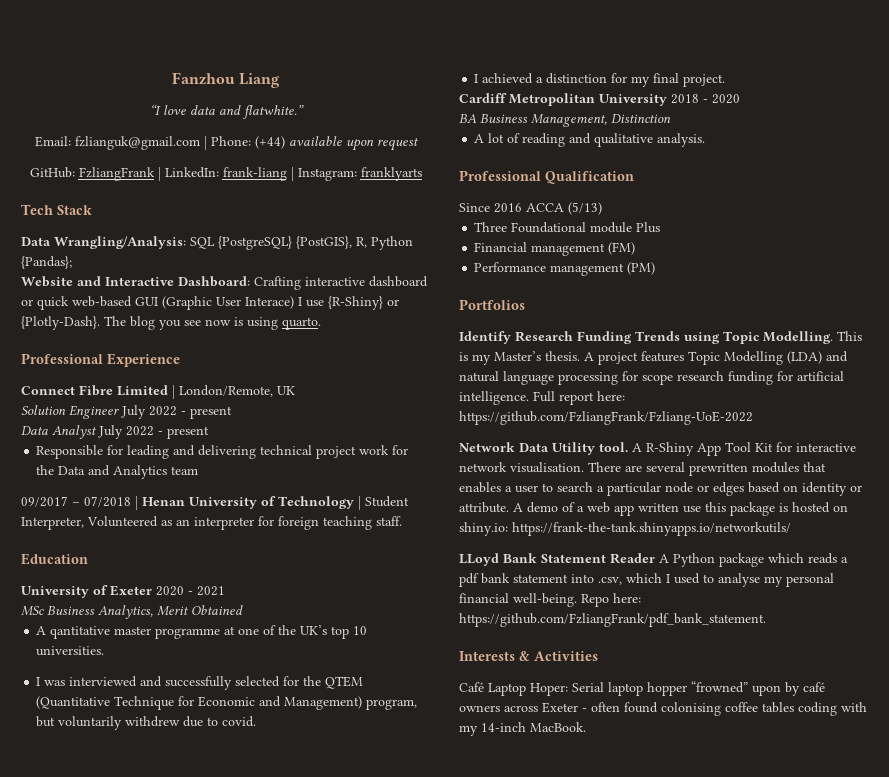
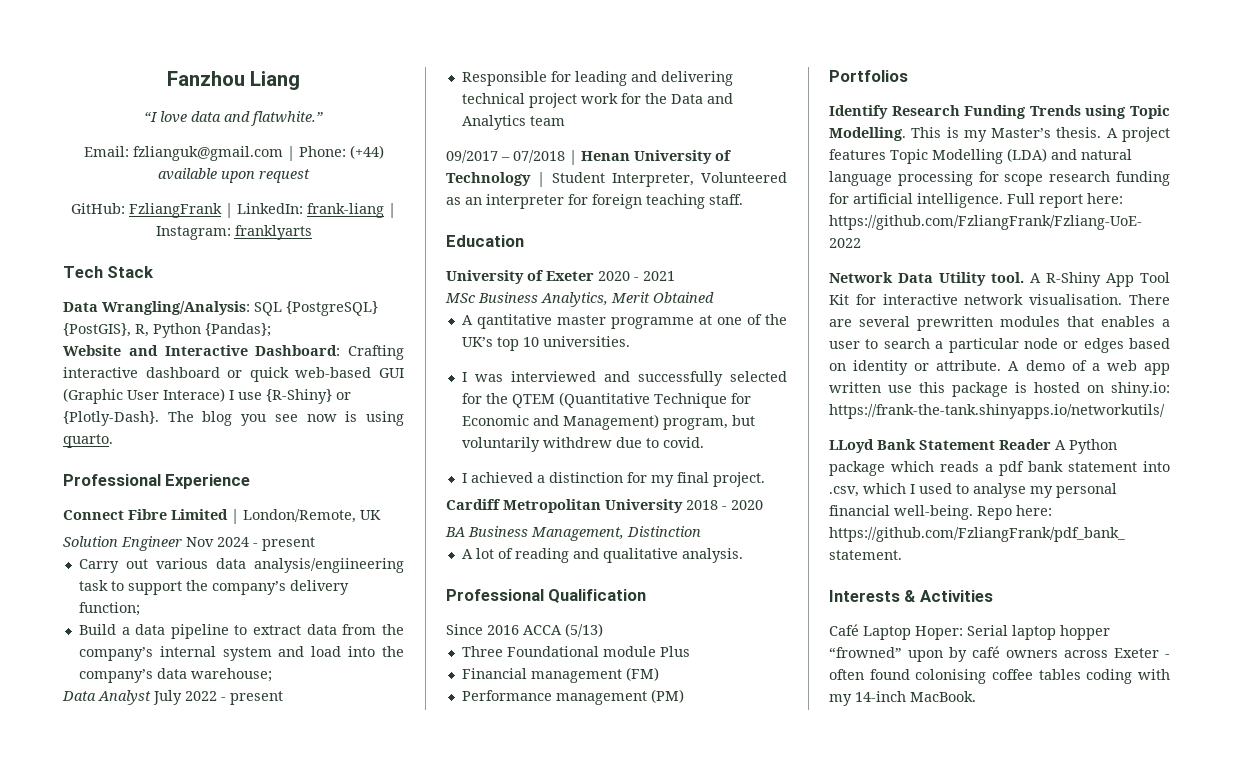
- Solution Engineer July 2022 - present
+ Solution Engineer Nov 2024 - present
+ Carry out various data analysis/engiineering task to support the company’s delivery function;
+ Build a data pipeline to extract data from the company’s internal system and load into the company’s data warehouse;

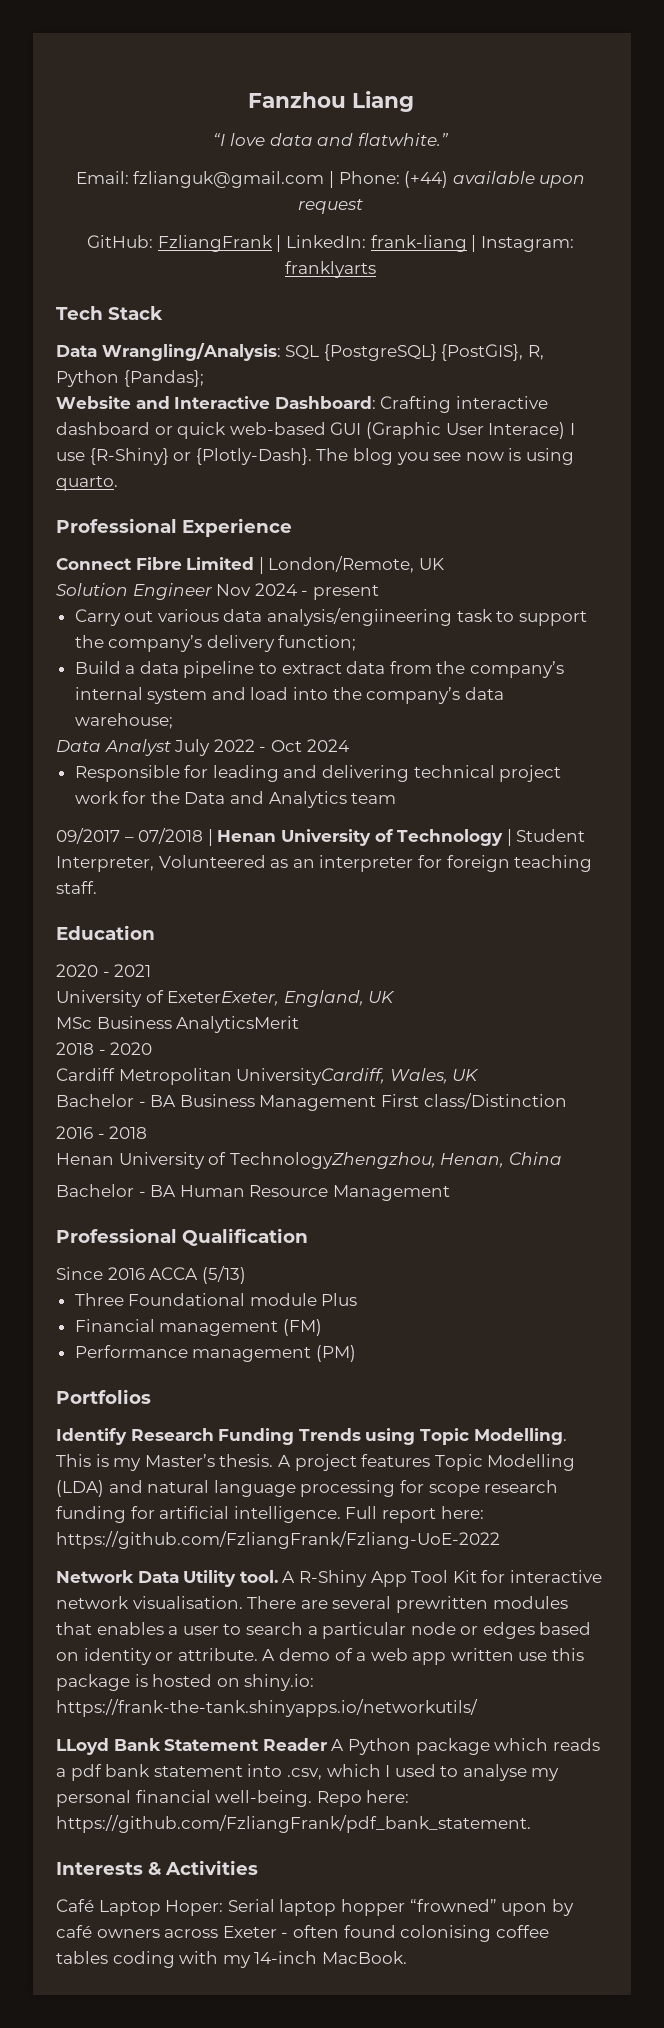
- Data Analyst July 2022 - present
+ Data Analyst July 2022 - Oct 2024
- University of Exeter 2020 - 2021
+ 2020 - 2021
- MSc Business Analytics, Merit Obtained
- A qantitative master programme at one of the UK’s top 10 universities.
- I was interviewed and successfully selected for the QTEM (Quantitative Technique for Economic and Management) program, but voluntarily withdrew due to covid.
- I achieved a distinction for my final project.
- Cardiff Metropolitan University 2018 - 2020
- BA Business Management, Distinction
- A lot of reading and qualitative analysis.
+ University of ExeterExeter, England, UK
+ MSc Business AnalyticsMerit
+ 2018 - 2020
+ Cardiff Metropolitan UniversityCardiff, Wales, UK
+ Bachelor - BA Business Management First class/Distinction
+ 2016 - 2018
+ Henan University of TechnologyZhengzhou, Henan, China
+ Bachelor - BA Human Resource Management

